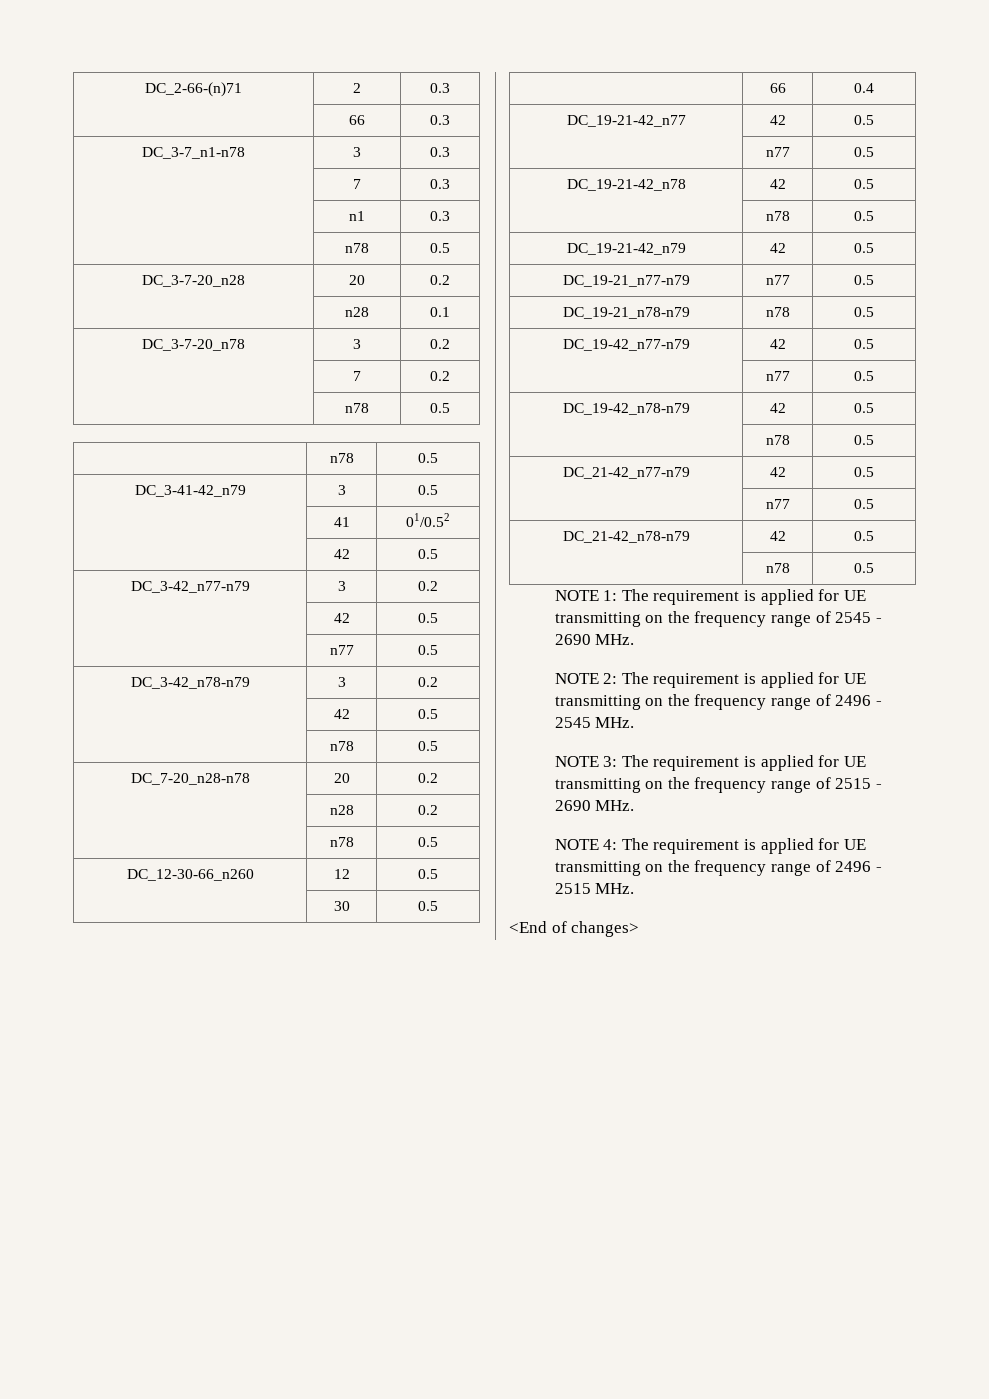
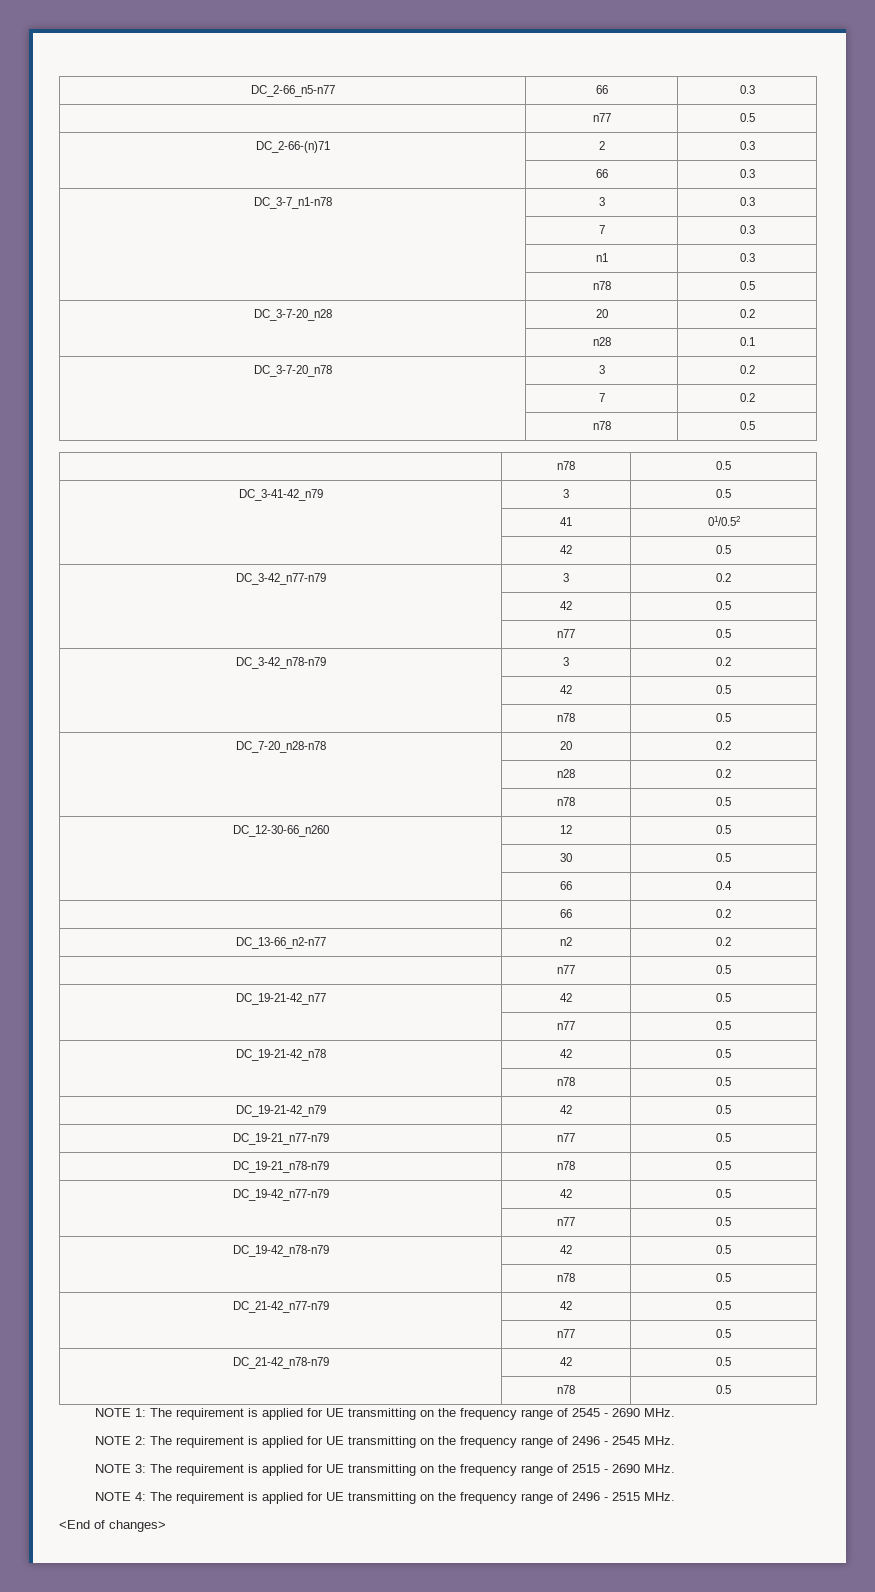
+ DC_2-66_n5-n77 | 66 | 0.3
+ | n77 | 0.5
+ | 66 | 0.2
+ DC_13-66_n2-n77 | n2 | 0.2
+ | n77 | 0.5

